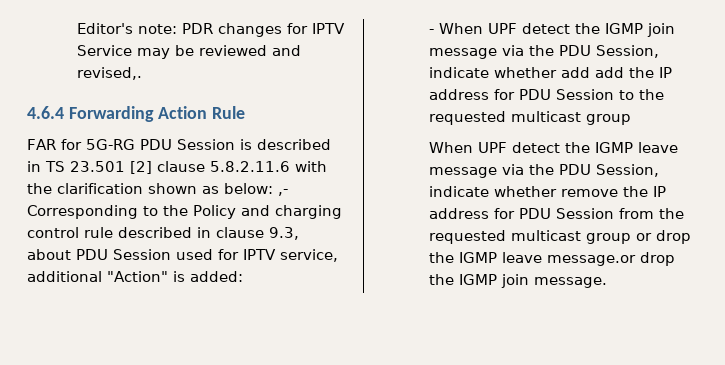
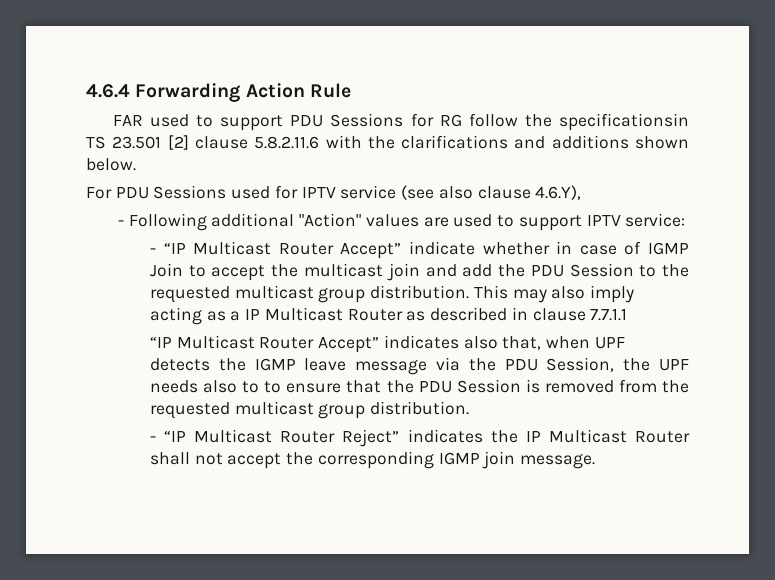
- Editor's note: PDR changes for IPTV Service may be reviewed and revised,.
- FAR for 5G-RG PDU Session is described in TS 23.501 [2] clause 5.8.2.11.6 with the clarification shown as below: ,- Corresponding to the Policy and charging control rule described in clause 9.3, about PDU Session used for IPTV service, additional "Action" is added:
- - When UPF detect the IGMP join message via the PDU Session, indicate whether add add the IP address for PDU Session to the requested multicast group
- When UPF detect the IGMP leave message via the PDU Session, indicate whether remove the IP address for PDU Session from the requested multicast group or drop the IGMP leave message.or drop the IGMP join message.
+ FAR used to support PDU Sessions for RG follow the specificationsin TS 23.501 [2] clause 5.8.2.11.6 with the clarifications and additions shown below.
+ For PDU Sessions used for IPTV service (see also clause 4.6.Y),
+ - Following additional "Action" values are used to support IPTV service:
+ - “IP Multicast Router Accept” indicate whether in case of IGMP Join to accept the multicast join and add the PDU Session to the requested multicast group distribution. This may also imply acting as a IP Multicast Router as described in clause 7.7.1.1
+ “IP Multicast Router Accept” indicates also that, when UPF detects the IGMP leave message via the PDU Session, the UPF needs also to to ensure that the PDU Session is removed from the requested multicast group distribution.
+ - “IP Multicast Router Reject” indicates the IP Multicast Router shall not accept the corresponding IGMP join message.

